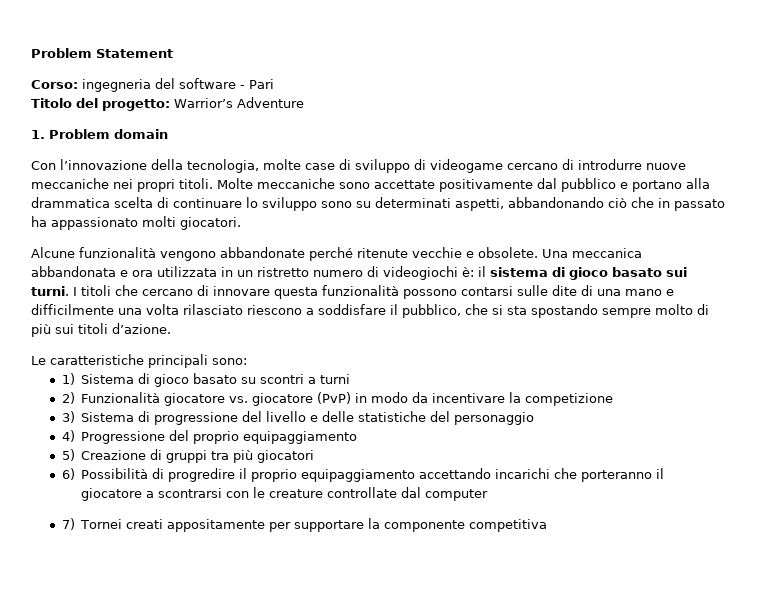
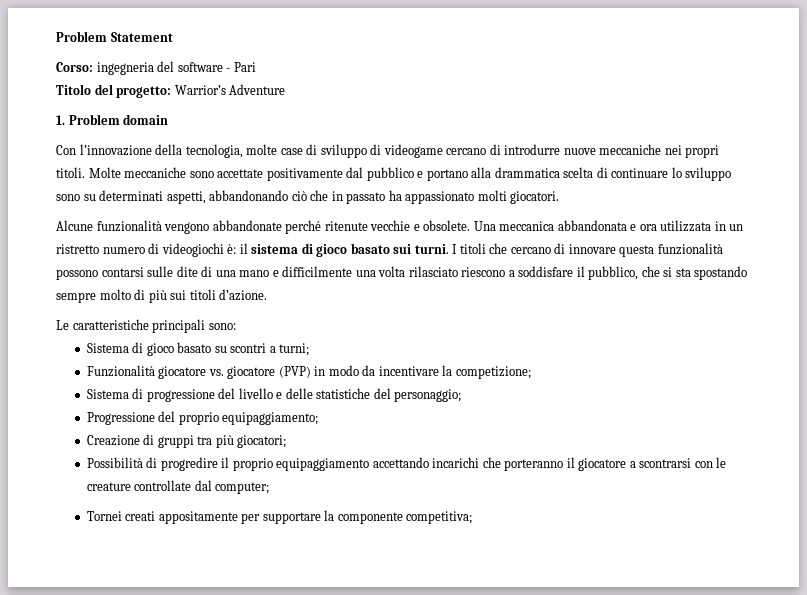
- 1) Sistema di gioco basato su scontri a turni
- 2) Funzionalità giocatore vs. giocatore (PvP) in modo da incentivare la competizione
- 3) Sistema di progressione del livello e delle statistiche del personaggio
- 4) Progressione del proprio equipaggiamento
- 5) Creazione di gruppi tra più giocatori
- 6) Possibilità di progredire il proprio equipaggiamento accettando incarichi che porteranno il giocatore a scontrarsi con le creature controllate dal computer
- 7) Tornei creati appositamente per supportare la componente competitiva
+ Sistema di gioco basato su scontri a turni;
+ Funzionalità giocatore vs. giocatore (PVP) in modo da incentivare la competizione;
+ Sistema di progressione del livello e delle statistiche del personaggio;
+ Progressione del proprio equipaggiamento;
+ Creazione di gruppi tra più giocatori;
+ Possibilità di progredire il proprio equipaggiamento accettando incarichi che porteranno il giocatore a scontrarsi con le creature controllate dal computer;
+ Tornei creati appositamente per supportare la componente competitiva;

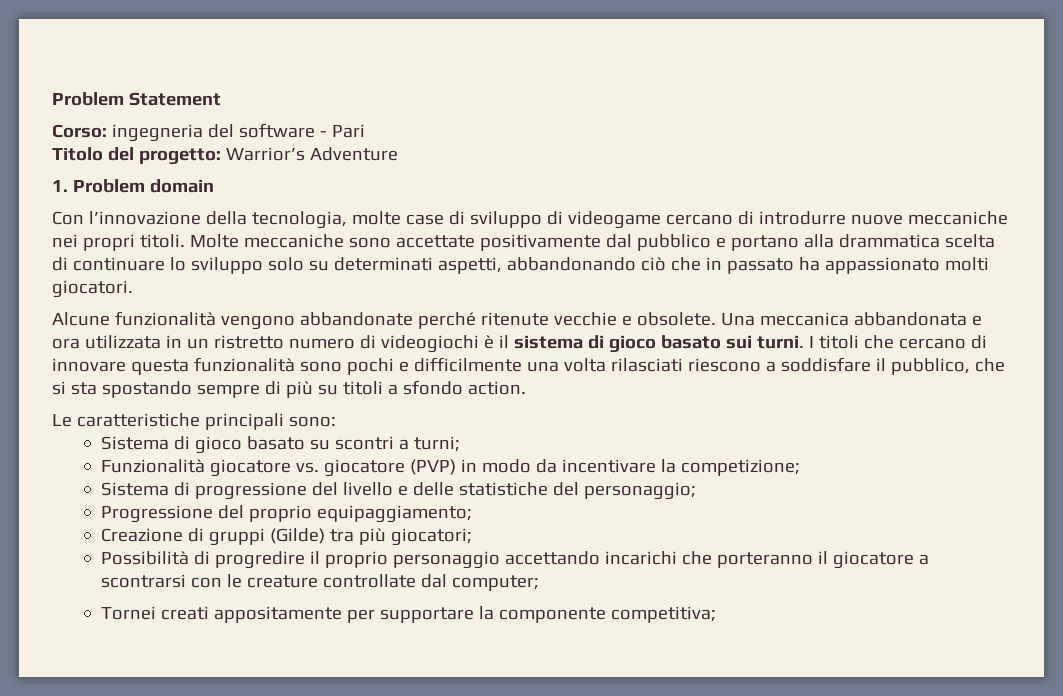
- Molte meccaniche sono accettate positivamente dal pubblico e portano alla drammatica scelta di continuare lo sviluppo sono su determinati aspetti, abbandonando ciò che in passato ha appassionato molti giocatori.
+ Molte meccaniche sono accettate positivamente dal pubblico e portano alla drammatica scelta di continuare lo sviluppo solo su determinati aspetti, abbandonando ciò che in passato ha appassionato molti giocatori.
- Una meccanica abbandonata e ora utilizzata in un ristretto numero di videogiochi è: il sistema di gioco basato sui turni.
+ Una meccanica abbandonata e ora utilizzata in un ristretto numero di videogiochi è il sistema di gioco basato sui turni.
- I titoli che cercano di innovare questa funzionalità possono contarsi sulle dite di una mano e difficilmente una volta rilasciato riescono a soddisfare il pubblico, che si sta spostando sempre molto di più sui titoli d’azione.
+ I titoli che cercano di innovare questa funzionalità sono pochi e difficilmente una volta rilasciati riescono a soddisfare il pubblico, che si sta spostando sempre di più su titoli a sfondo action.
- Creazione di gruppi tra più giocatori;
+ Creazione di gruppi (Gilde) tra più giocatori;
- Possibilità di progredire il proprio equipaggiamento accettando incarichi che porteranno il giocatore a scontrarsi con le creature controllate dal computer;
+ Possibilità di progredire il proprio personaggio accettando incarichi che porteranno il giocatore a scontrarsi con le creature controllate dal computer;

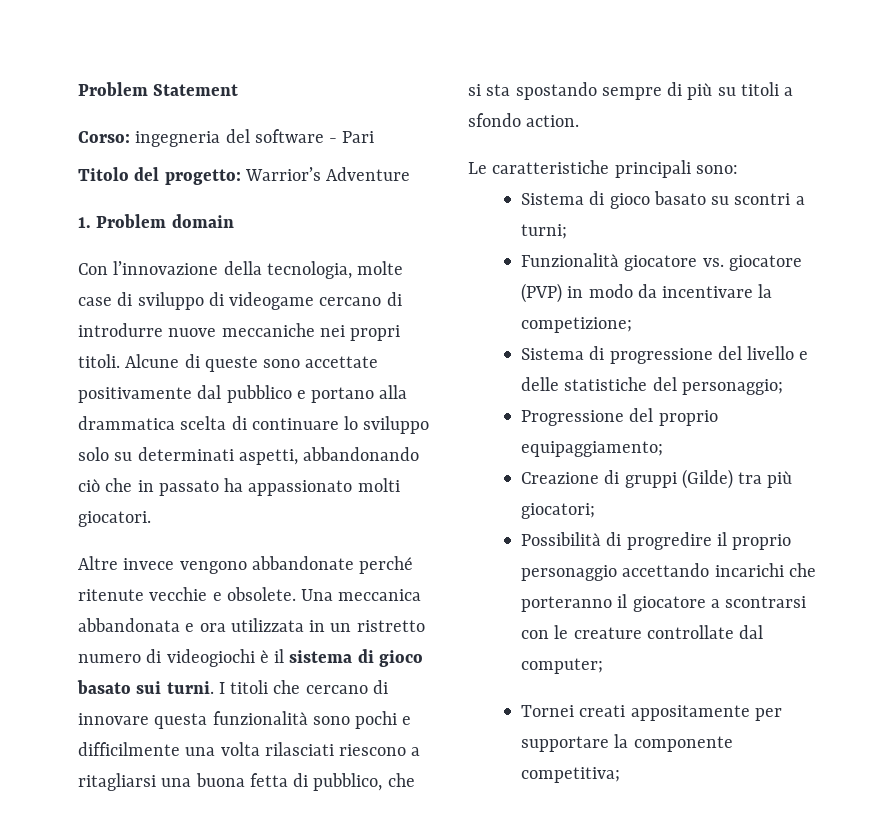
- Molte meccaniche sono accettate positivamente dal pubblico e portano alla drammatica scelta di continuare lo sviluppo solo su determinati aspetti, abbandonando ciò che in passato ha appassionato molti giocatori.
+ Alcune di queste sono accettate positivamente dal pubblico e portano alla drammatica scelta di continuare lo sviluppo solo su determinati aspetti, abbandonando ciò che in passato ha appassionato molti giocatori.
- Alcune funzionalità vengono abbandonate perché ritenute vecchie e obsolete.
+ Altre invece vengono abbandonate perché ritenute vecchie e obsolete.
- I titoli che cercano di innovare questa funzionalità sono pochi e difficilmente una volta rilasciati riescono a soddisfare il pubblico, che si sta spostando sempre di più su titoli a sfondo action.
+ I titoli che cercano di innovare questa funzionalità sono pochi e difficilmente una volta rilasciati riescono a ritagliarsi una buona fetta di pubblico, che si sta spostando sempre di più su titoli a sfondo action.

